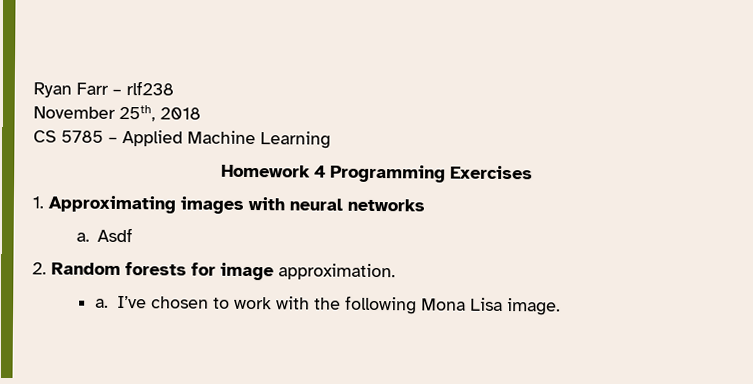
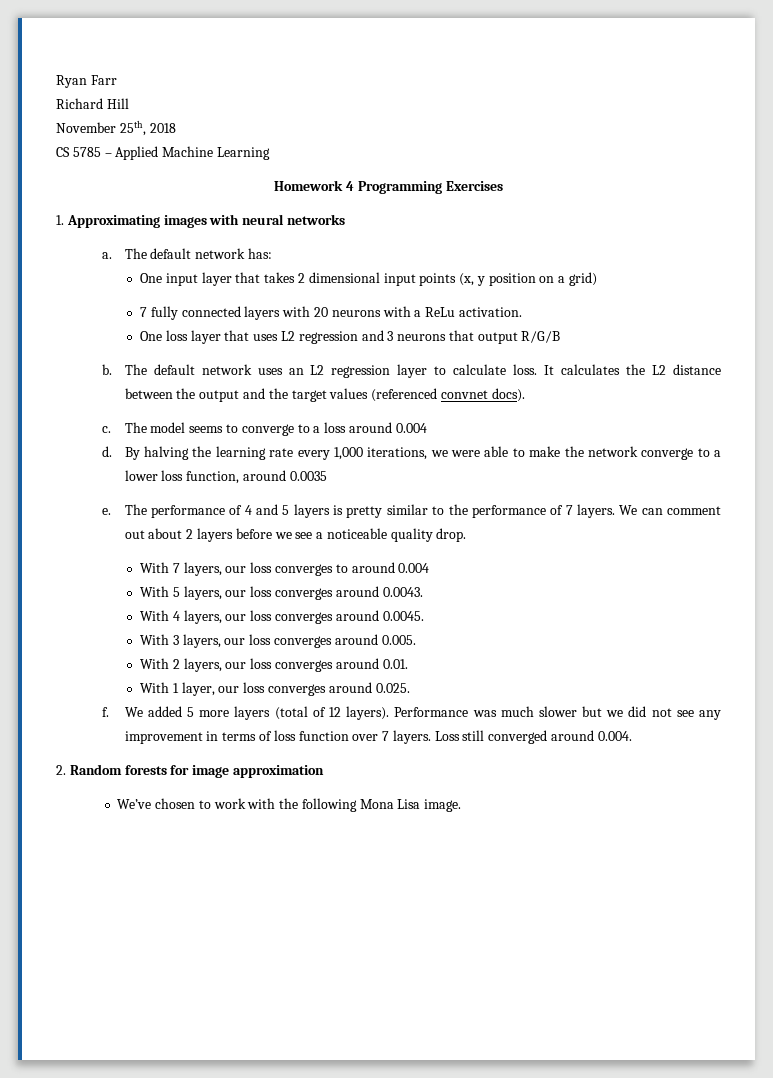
- Ryan Farr – rlf238
+ Ryan Farr
+ Richard Hill
- Asdf
+ The default network has:
+ One input layer that takes 2 dimensional input points (x, y position on a grid)
+ 7 fully connected layers with 20 neurons with a ReLu activation.
+ One loss layer that uses L2 regression and 3 neurons that output R/G/B
+ b. The default network uses an L2 regression layer to calculate loss. It calculates the L2 distance between the output and the target values (referenced convnet docs).
+ c. The model seems to converge to a loss around 0.004
+ d. By halving the learning rate every 1,000 iterations, we were able to make the network converge to a lower loss function, around 0.0035
+ e. The performance of 4 and 5 layers is pretty similar to the performance of 7 layers. We can comment out about 2 layers before we see a noticeable quality drop.
+ With 7 layers, our loss converges to around 0.004
+ With 5 layers, our loss converges around 0.0043.
+ With 4 layers, our loss converges around 0.0045.
+ With 3 layers, our loss converges around 0.005.
+ With 2 layers, our loss converges around 0.01.
+ With 1 layer, our loss converges around 0.025.
+ f. We added 5 more layers (total of 12 layers). Performance was much slower but we did not see any improvement in terms of loss function over 7 layers. Loss still converged around 0.004.
- 2. Random forests for image approximation.
- a. I’ve chosen to work with the following Mona Lisa image.
+ 2. Random forests for image approximation
+ We’ve chosen to work with the following Mona Lisa image.

